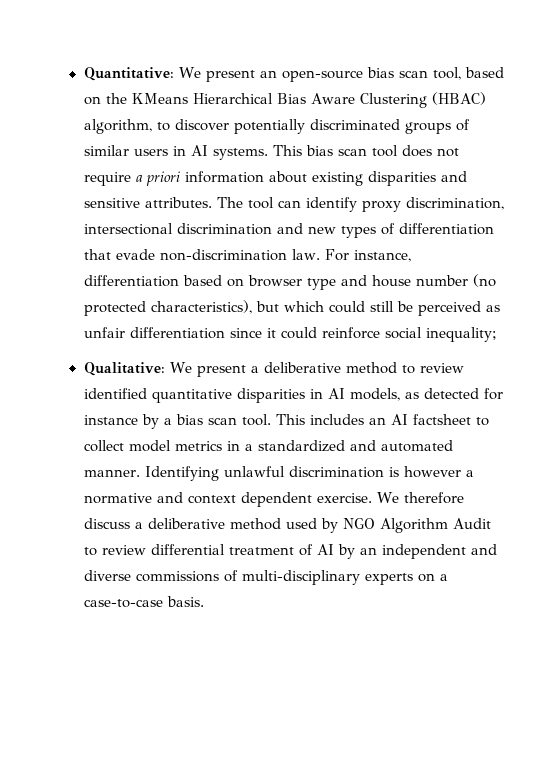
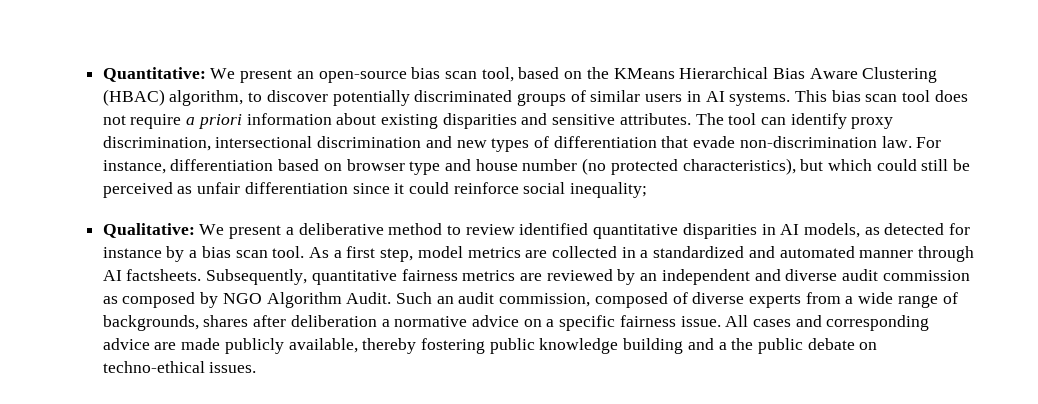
- This includes an AI factsheet to collect model metrics in a standardized and automated manner. Identifying unlawful discrimination is however a normative and context dependent exercise. We therefore discuss a deliberative method used by NGO Algorithm Audit to review differential treatment of AI by an independent and diverse commissions of multi-disciplinary experts on a case-to-case basis.
+ As a first step, model metrics are collected in a standardized and automated manner through AI factsheets. Subsequently, quantitative fairness metrics are reviewed by an independent and diverse audit commission as composed by NGO Algorithm Audit. Such an audit commission, composed of diverse experts from a wide range of backgrounds, shares after deliberation a normative advice on a specific fairness issue. All cases and corresponding advice are made publicly available, thereby fostering public knowledge building and a the public debate on techno-ethical issues.

